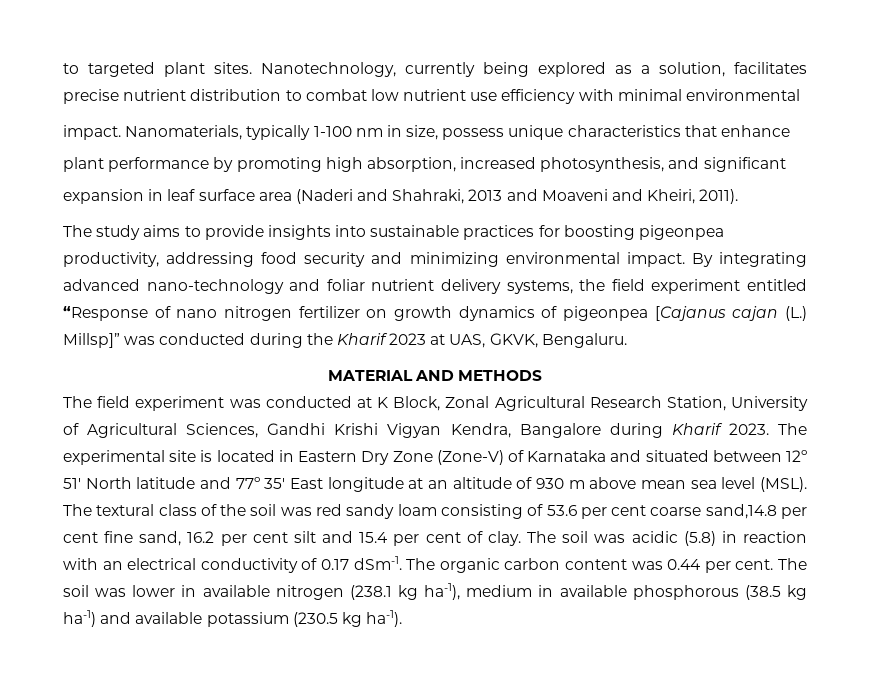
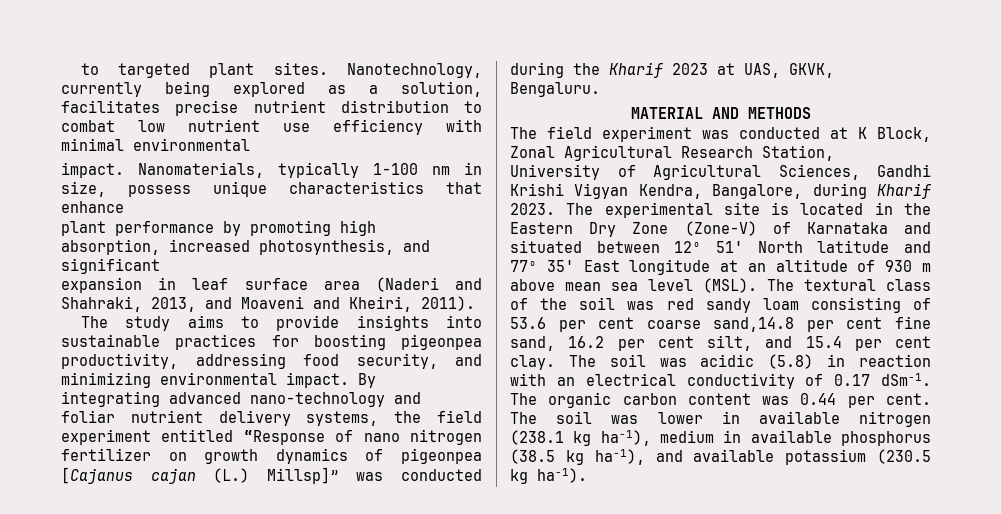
- expansion in leaf surface area (Naderi and Shahraki, 2013 and Moaveni and Kheiri, 2011).
+ expansion in leaf surface area (Naderi and Shahraki, 2013, and Moaveni and Kheiri, 2011).
- The study aims to provide insights into sustainable practices for boosting pigeonpea productivity, addressing food security and minimizing environmental impact.
+ The study aims to provide insights into sustainable practices for boosting pigeonpea productivity, addressing food security, and minimizing environmental impact.
- The field experiment was conducted at K Block, Zonal Agricultural Research Station, University of Agricultural Sciences, Gandhi Krishi Vigyan Kendra, Bangalore during Kharif 2023.
+ The field experiment was conducted at K Block, Zonal Agricultural Research Station, University of Agricultural Sciences, Gandhi Krishi Vigyan Kendra, Bangalore, during Kharif 2023.
- The experimental site is located in Eastern Dry Zone (Zone-V) of Karnataka and situated between 12º 51' North latitude and 77º 35' East longitude at an altitude of 930 m above mean sea level (MSL).
+ The experimental site is located in the Eastern Dry Zone (Zone-V) of Karnataka and situated between 12º 51' North latitude and 77º 35' East longitude at an altitude of 930 m above mean sea level (MSL).
- The textural class of the soil was red sandy loam consisting of 53.6 per cent coarse sand,14.8 per cent fine sand, 16.2 per cent silt and 15.4 per cent of clay.
+ The textural class of the soil was red sandy loam consisting of 53.6 per cent coarse sand,14.8 per cent fine sand, 16.2 per cent silt, and 15.4 per cent clay.
- The soil was lower in available nitrogen (238.1 kg ha-1), medium in available phosphorous (38.5 kg ha-1) and available potassium (230.5 kg ha-1).
+ The soil was lower in available nitrogen (238.1 kg ha-1), medium in available phosphorus (38.5 kg ha-1), and available potassium (230.5 kg ha-1).

